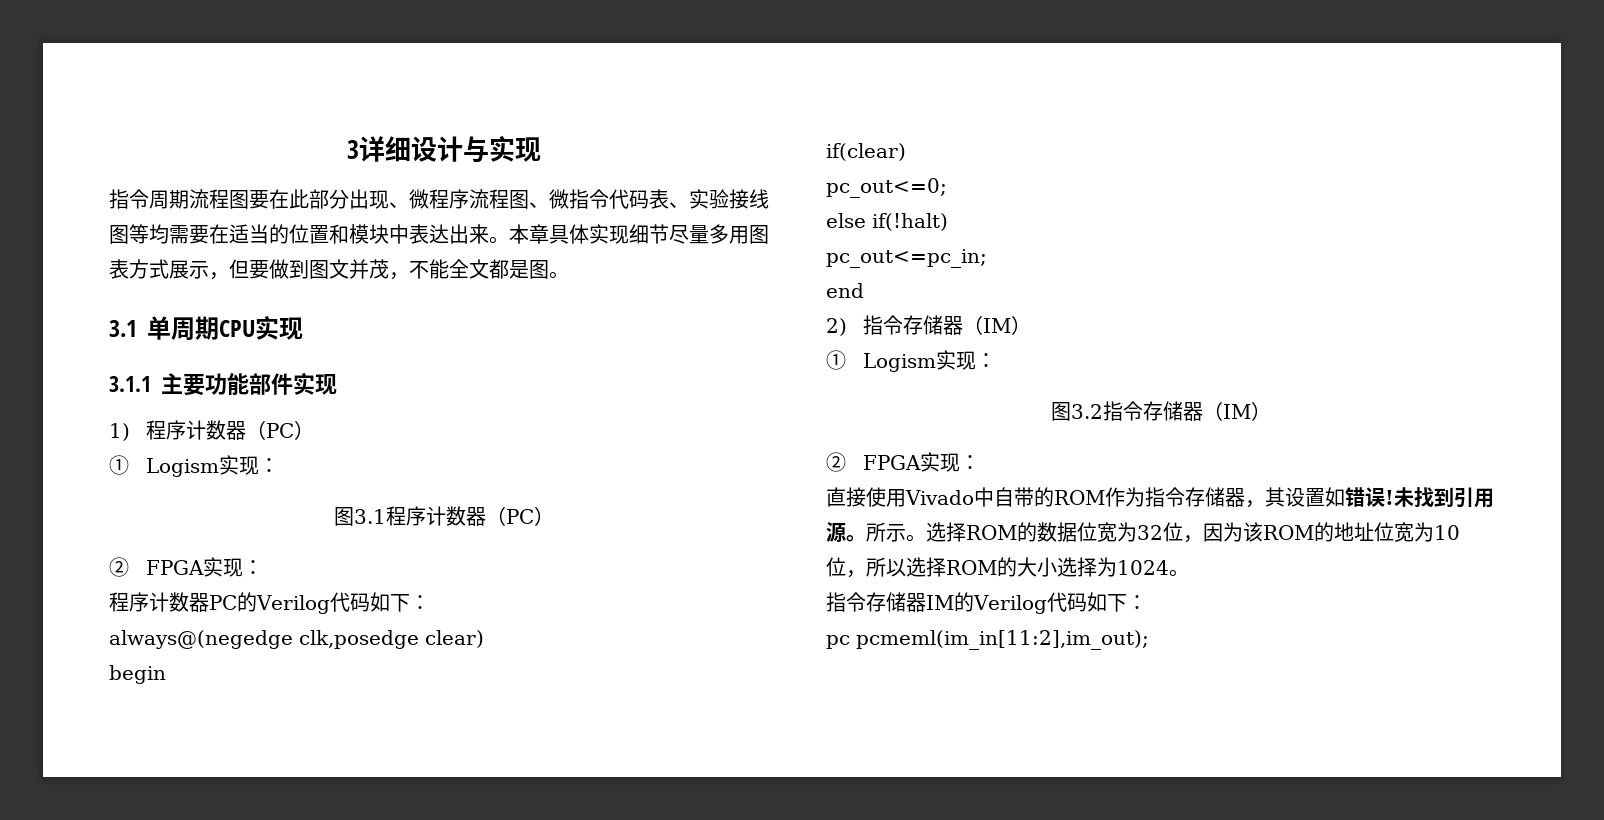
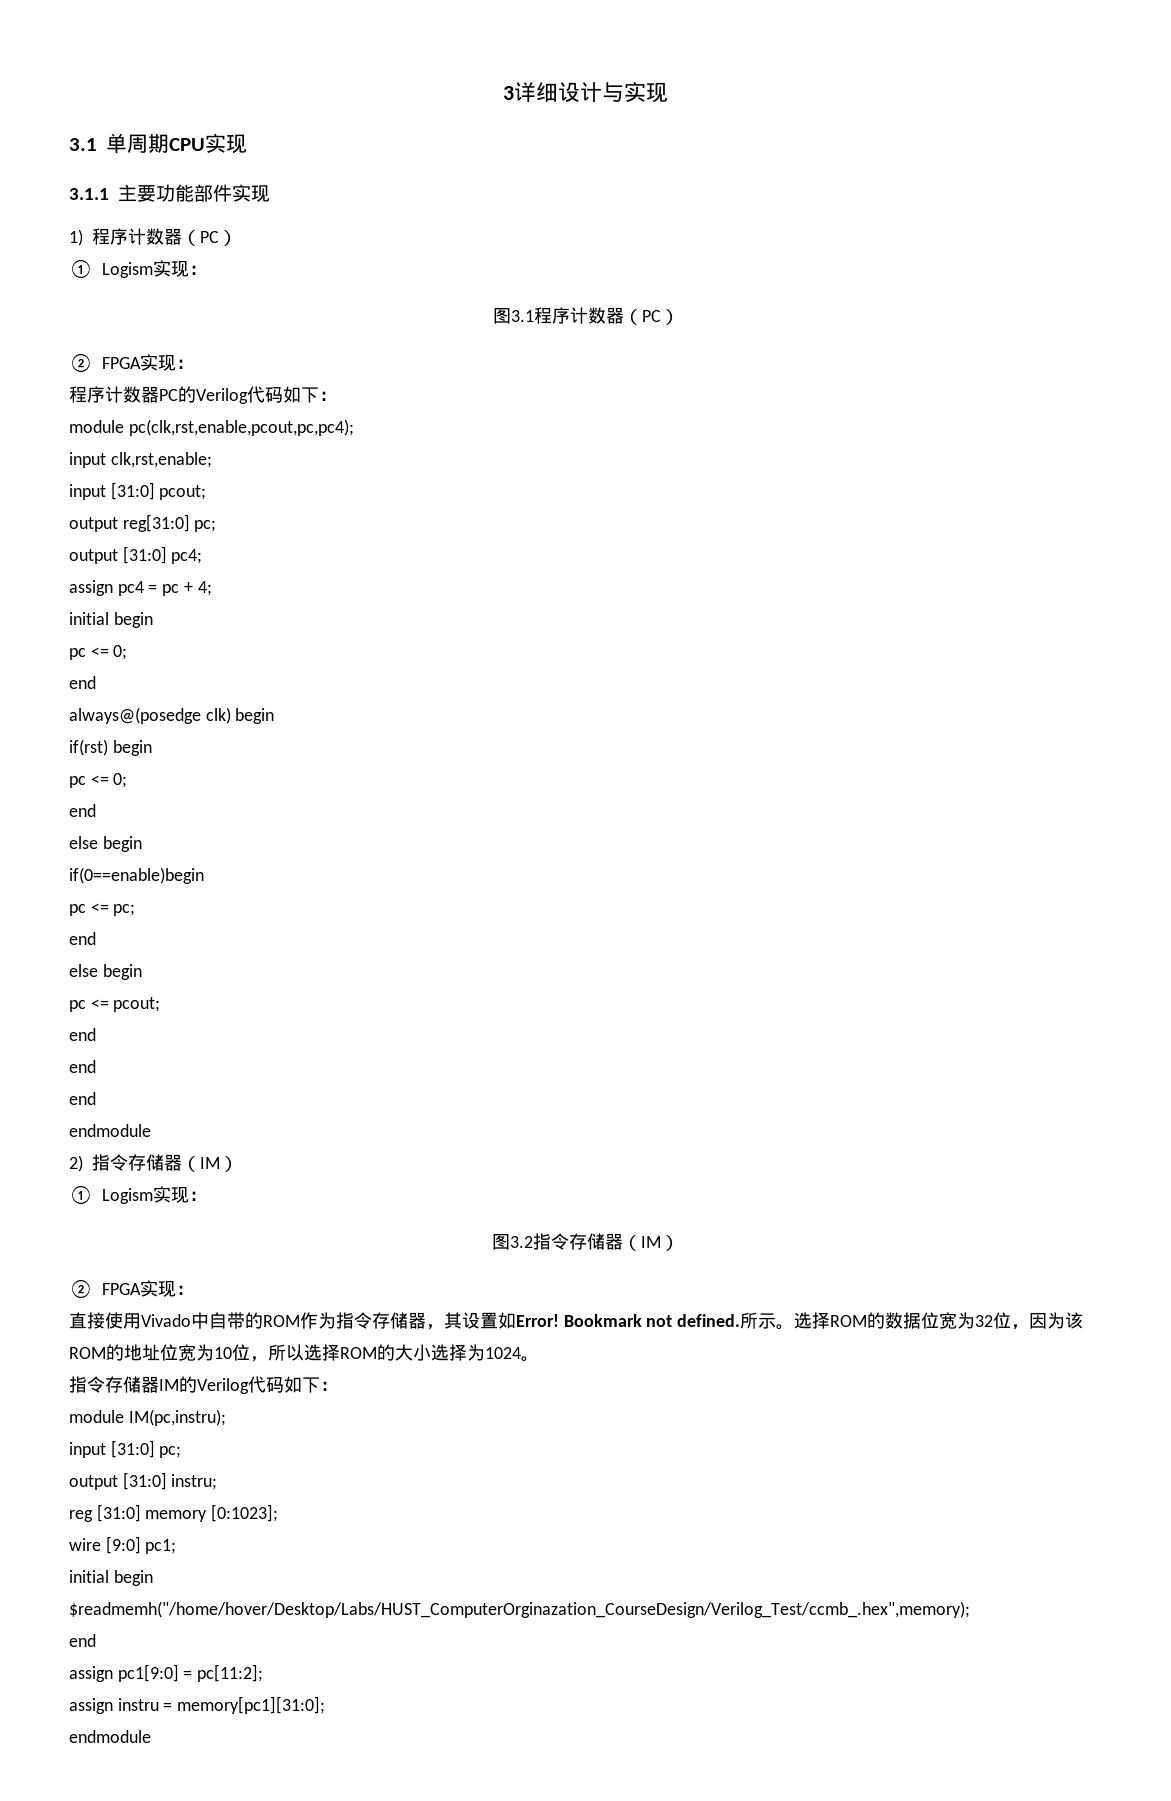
- 指令周期流程图要在此部分出现、微程序流程图、微指令代码表、实验接线图等均需要在适当的位置和模块中表达出来。本章具体实现细节尽量多用图表方式展示，但要做到图文并茂，不能全文都是图。
- always@(negedge clk,posedge clear)
- begin
- if(clear)
- pc_out<=0;
- else if(!halt)
- pc_out<=pc_in;
+ module pc(clk,rst,enable,pcout,pc,pc4);
+ input clk,rst,enable;
+ input [31:0] pcout;
+ output reg[31:0] pc;
+ output [31:0] pc4;
+ assign pc4 = pc + 4;
+ initial begin
+ pc <= 0;
  end
+ always@(posedge clk) begin
+ if(rst) begin
+ pc <= 0;
+ end
+ else begin
+ if(0==enable)begin
+ pc <= pc;
+ end
+ else begin
+ pc <= pcout;
+ end
+ end
+ end
+ endmodule
- 直接使用Vivado中自带的ROM作为指令存储器，其设置如错误!未找到引用源。
+ 直接使用Vivado中自带的ROM作为指令存储器，其设置如Error! Bookmark not defined.
- pc pcmeml(im_in[11:2],im_out);
+ module IM(pc,instru);
+ input [31:0] pc;
+ output [31:0] instru;
+ reg [31:0] memory [0:1023];
+ wire [9:0] pc1;
+ initial begin
+ $readmemh("/home/hover/Desktop/Labs/HUST_ComputerOrginazation_CourseDesign/Verilog_Test/ccmb_.hex",memory);
+ end
+ assign pc1[9:0] = pc[11:2];
+ assign instru = memory[pc1][31:0];
+ endmodule

